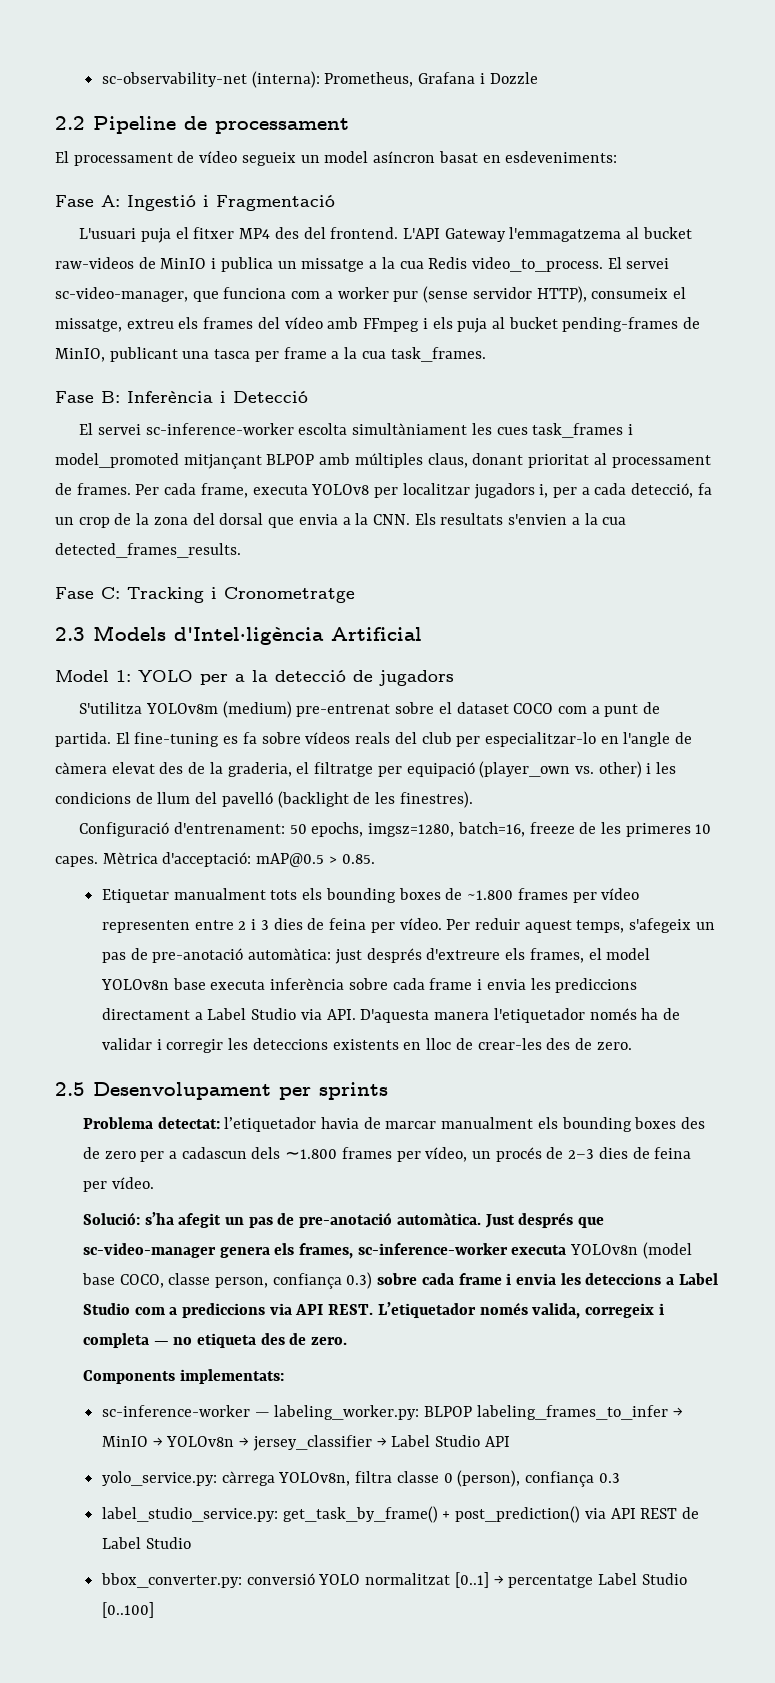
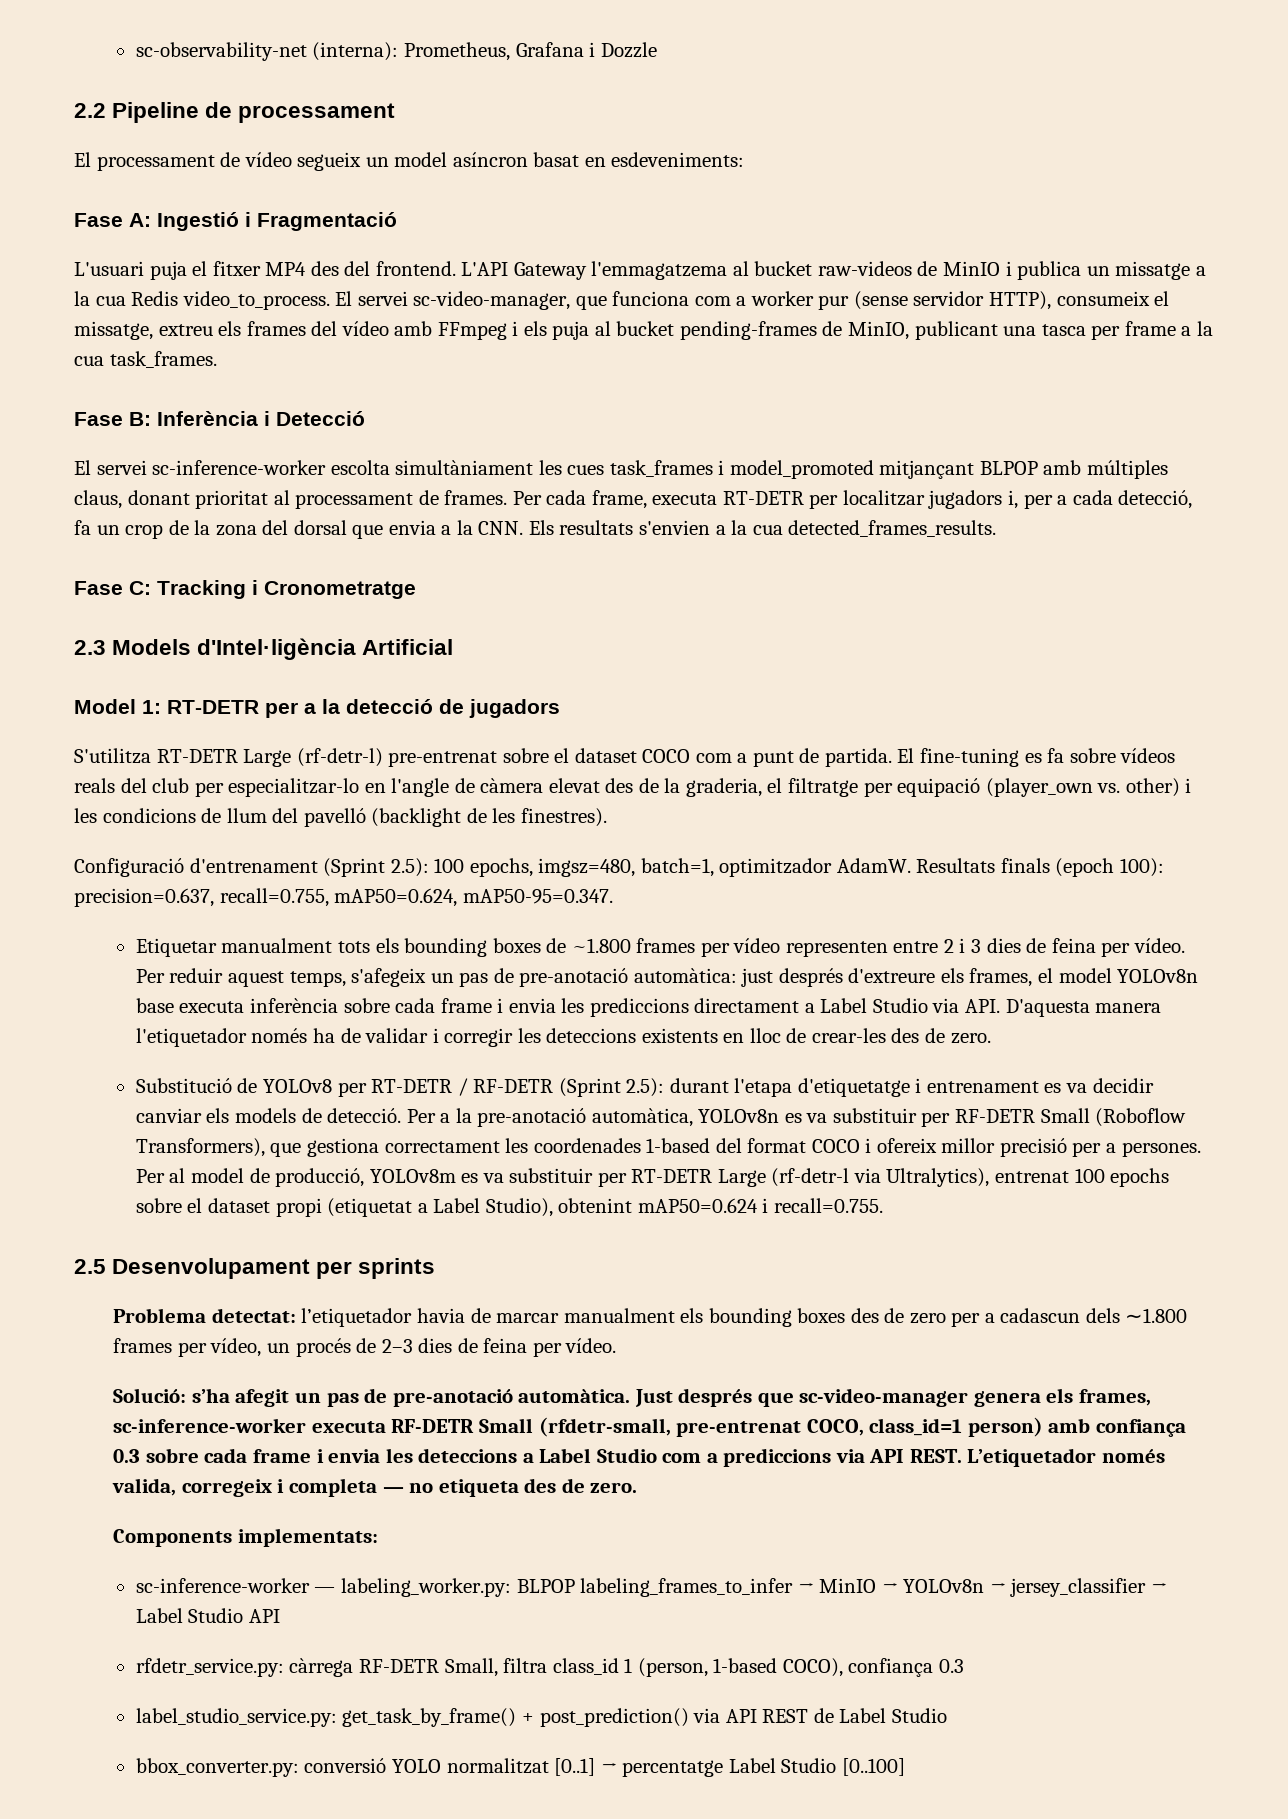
- Per cada frame, executa YOLOv8 per localitzar jugadors i, per a cada detecció, fa un crop de la zona del dorsal que envia a la CNN. Els resultats s'envien a la cua detected_frames_results.
+ Per cada frame, executa RT-DETR per localitzar jugadors i, per a cada detecció, fa un crop de la zona del dorsal que envia a la CNN. Els resultats s'envien a la cua detected_frames_results.
- Model 1: YOLO per a la detecció de jugadors
+ Model 1: RT-DETR per a la detecció de jugadors
- S'utilitza YOLOv8m (medium) pre-entrenat sobre el dataset COCO com a punt de partida.
+ S'utilitza RT-DETR Large (rf-detr-l) pre-entrenat sobre el dataset COCO com a punt de partida.
- Configuració d'entrenament: 50 epochs, imgsz=1280, batch=16, freeze de les primeres 10 capes. Mètrica d'acceptació: mAP@0.5 > 0.85.
+ Configuració d'entrenament (Sprint 2.5): 100 epochs, imgsz=480, batch=1, optimitzador AdamW. Resultats finals (epoch 100): precision=0.637, recall=0.755, mAP50=0.624, mAP50-95=0.347.
+ Substitució de YOLOv8 per RT-DETR / RF-DETR (Sprint 2.5): durant l'etapa d'etiquetatge i entrenament es va decidir canviar els models de detecció. Per a la pre-anotació automàtica, YOLOv8n es va substituir per RF-DETR Small (Roboflow Transformers), que gestiona correctament les coordenades 1-based del format COCO i ofereix millor precisió per a persones. Per al model de producció, YOLOv8m es va substituir per RT-DETR Large (rf-detr-l via Ultralytics), entrenat 100 epochs sobre el dataset propi (etiquetat a Label Studio), obtenint mAP50=0.624 i recall=0.755.
- Just després que sc-video-manager genera els frames, sc-inference-worker executa YOLOv8n (model base COCO, classe person, confiança 0.3) sobre cada frame i envia les deteccions a Label Studio com a prediccions via API REST.
+ Just després que sc-video-manager genera els frames, sc-inference-worker executa RF-DETR Small (rfdetr-small, pre-entrenat COCO, class_id=1 person) amb confiança 0.3 sobre cada frame i envia les deteccions a Label Studio com a prediccions via API REST.
- yolo_service.py: càrrega YOLOv8n, filtra classe 0 (person), confiança 0.3
+ rfdetr_service.py: càrrega RF-DETR Small, filtra class_id 1 (person, 1-based COCO), confiança 0.3

